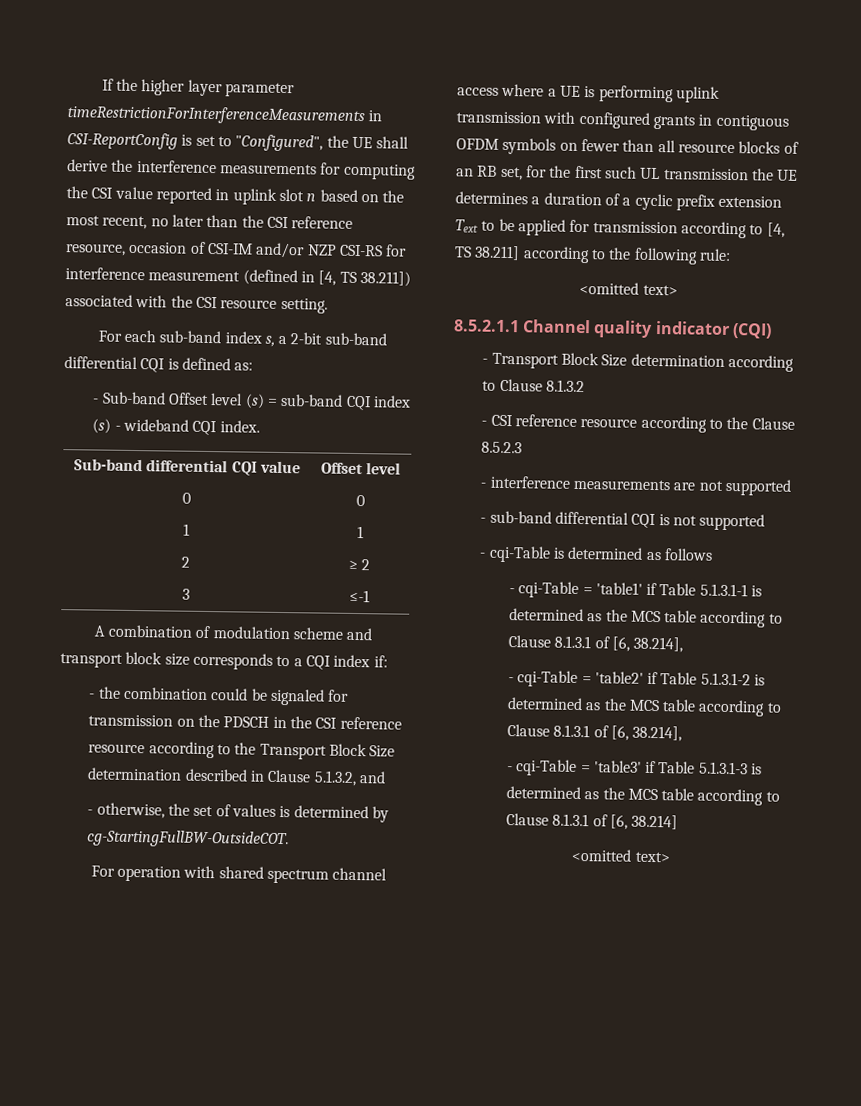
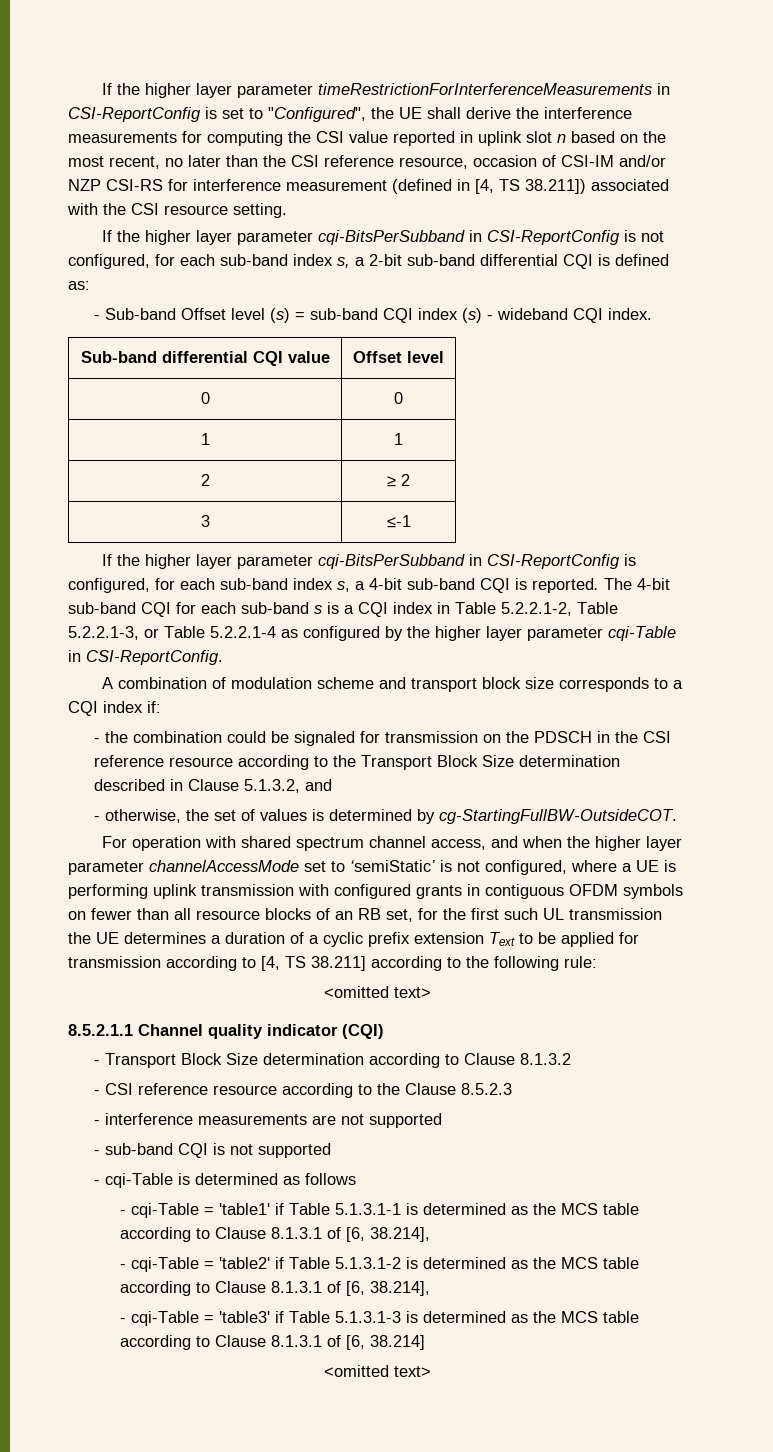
- For each sub-band index s, a 2-bit sub-band differential CQI is defined as:
+ If the higher layer parameter cqi-BitsPerSubband in CSI-ReportConfig is not configured, for each sub-band index s, a 2-bit sub-band differential CQI is defined as:
+ If the higher layer parameter cqi-BitsPerSubband in CSI-ReportConfig is configured, for each sub-band index s, a 4-bit sub-band CQI is reported. The 4-bit sub-band CQI for each sub-band s is a CQI index in Table 5.2.2.1-2, Table 5.2.2.1-3, or Table 5.2.2.1-4 as configured by the higher layer parameter cqi-Table in CSI-ReportConfig.
- For operation with shared spectrum channel access where a UE is performing uplink transmission with configured grants in contiguous OFDM symbols on fewer than all resource blocks of an RB set, for the first such UL transmission the UE determines a duration of a cyclic prefix extension Text to be applied for transmission according to [4, TS 38.211] according to the following rule:
+ For operation with shared spectrum channel access, and when the higher layer parameter channelAccessMode set to ‘semiStatic’ is not configured, where a UE is performing uplink transmission with configured grants in contiguous OFDM symbols on fewer than all resource blocks of an RB set, for the first such UL transmission the UE determines a duration of a cyclic prefix extension Text to be applied for transmission according to [4, TS 38.211] according to the following rule:
- - sub-band differential CQI is not supported
+ - sub-band CQI is not supported

